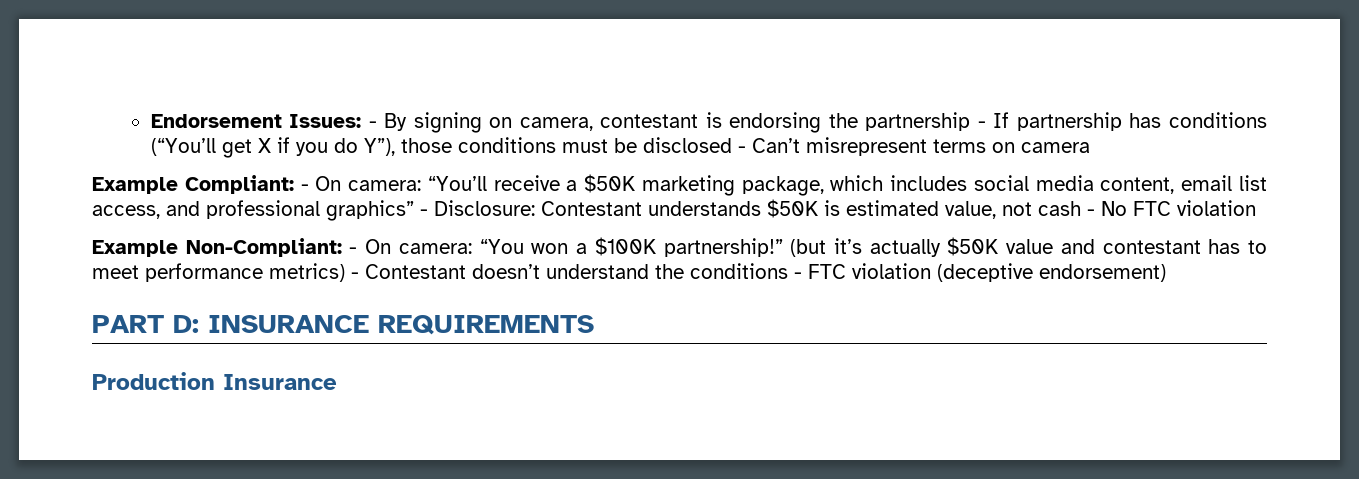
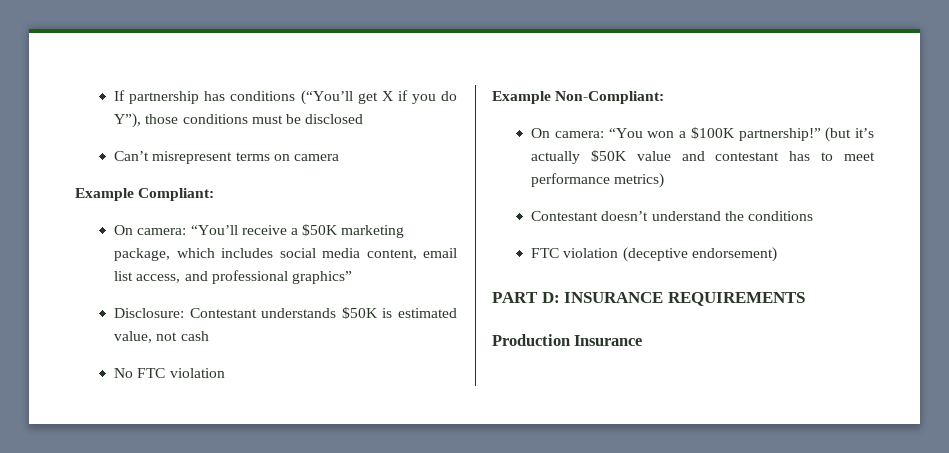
- Endorsement Issues: - By signing on camera, contestant is endorsing the partnership - If partnership has conditions (“You’ll get X if you do Y”), those conditions must be disclosed - Can’t misrepresent terms on camera
+ If partnership has conditions (“You’ll get X if you do Y”), those conditions must be disclosed
+ Can’t misrepresent terms on camera
- Example Compliant: - On camera: “You’ll receive a $50K marketing package, which includes social media content, email list access, and professional graphics” - Disclosure: Contestant understands $50K is estimated value, not cash - No FTC violation
+ Example Compliant:
+ On camera: “You’ll receive a $50K marketing package, which includes social media content, email list access, and professional graphics”
+ Disclosure: Contestant understands $50K is estimated value, not cash
+ No FTC violation
- Example Non-Compliant: - On camera: “You won a $100K partnership!”
+ Example Non-Compliant:
+ On camera: “You won a $100K partnership!”
- (but it’s actually $50K value and contestant has to meet performance metrics) - Contestant doesn’t understand the conditions - FTC violation (deceptive endorsement)
+ (but it’s actually $50K value and contestant has to meet performance metrics)
+ Contestant doesn’t understand the conditions
+ FTC violation (deceptive endorsement)

